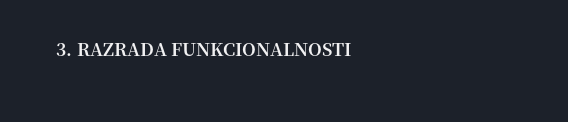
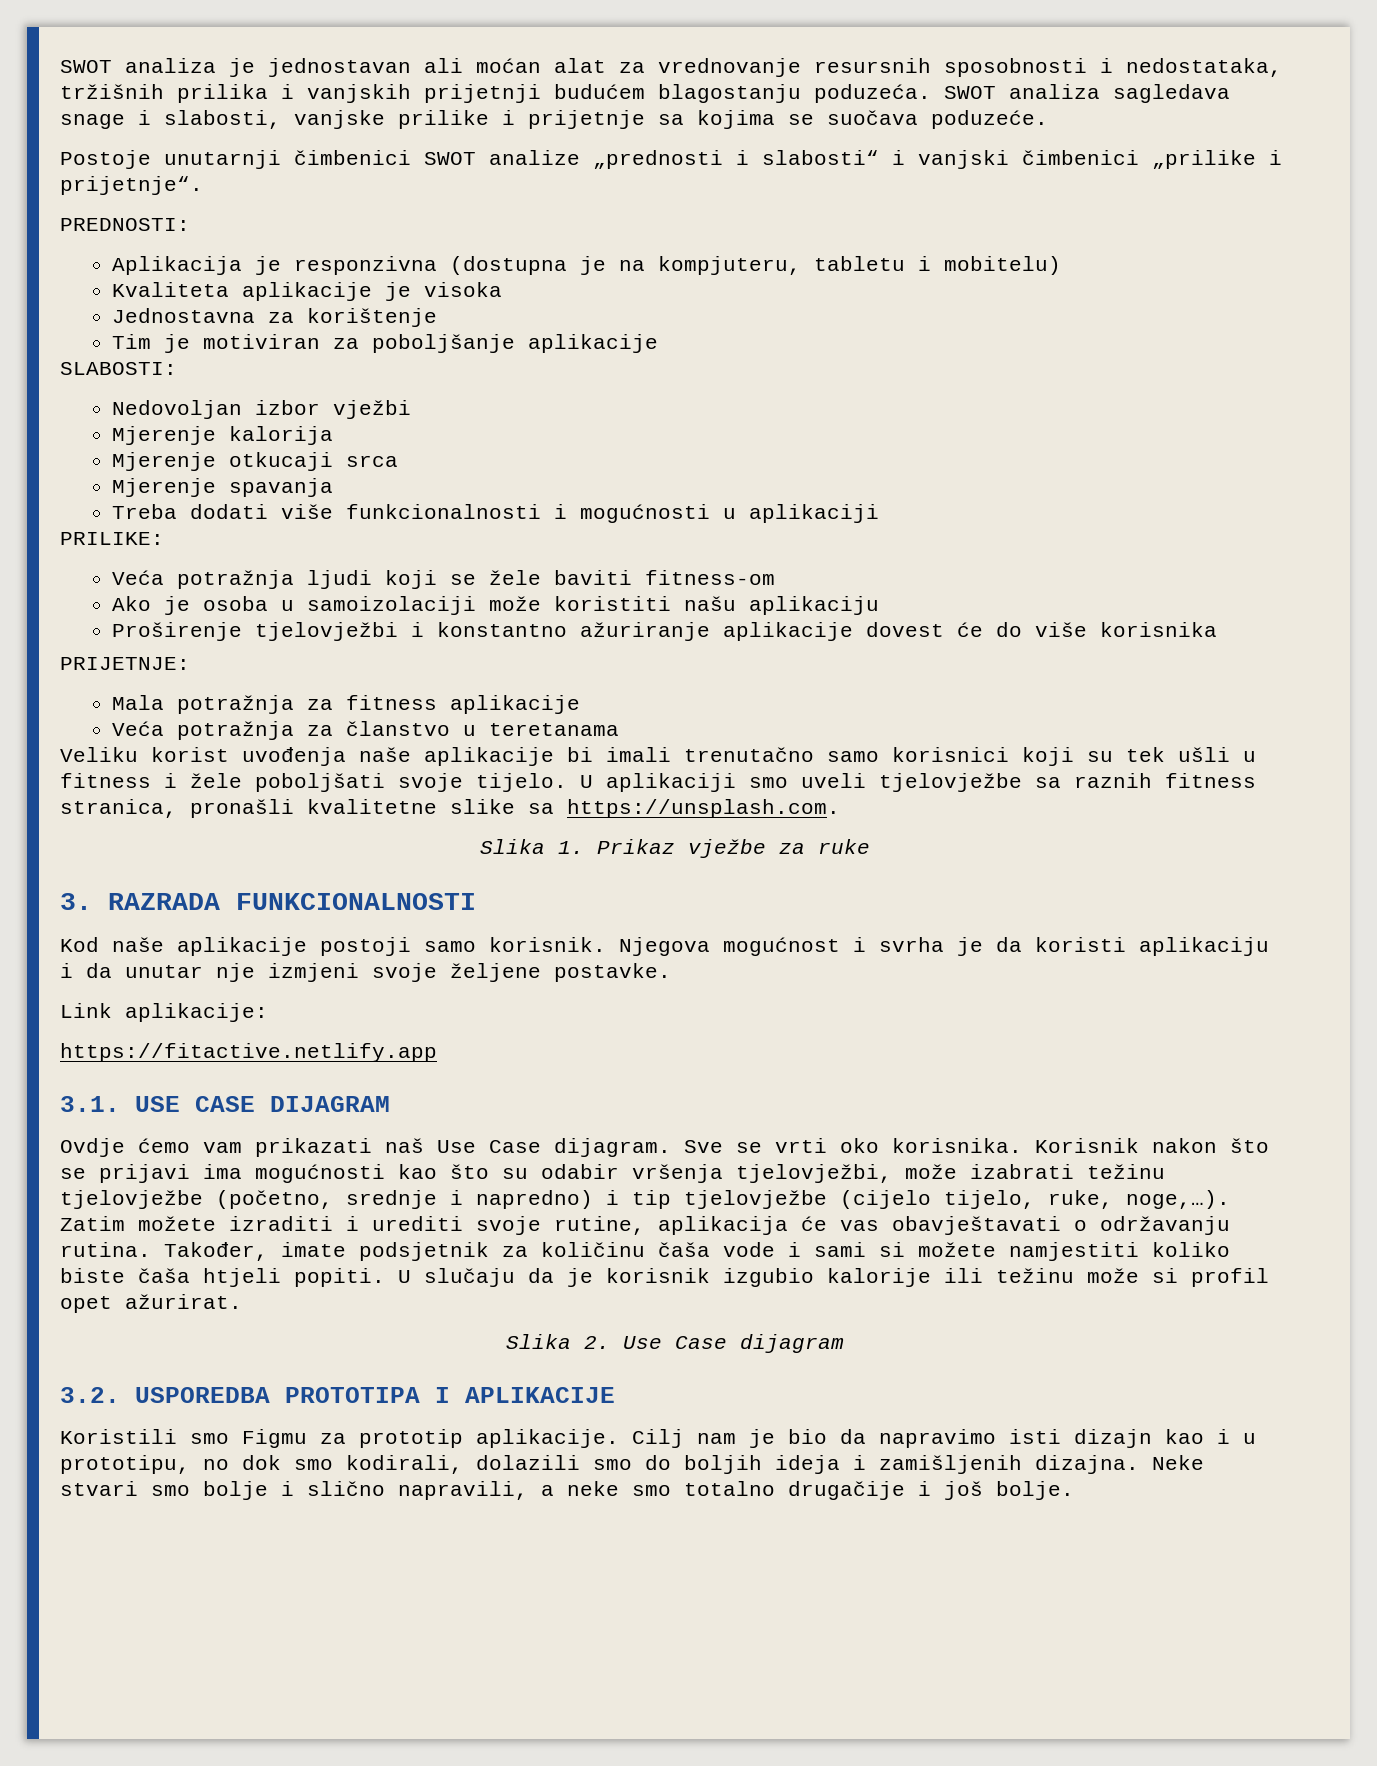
+ SWOT analiza je jednostavan ali moćan alat za vrednovanje resursnih sposobnosti i nedostataka, tržišnih prilika i vanjskih prijetnji budućem blagostanju poduzeća. SWOT analiza sagledava snage i slabosti, vanjske prilike i prijetnje sa kojima se suočava poduzeće.
+ Postoje unutarnji čimbenici SWOT analize „prednosti i slabosti“ i vanjski čimbenici „prilike i prijetnje“.
+ PREDNOSTI:
+ Aplikacija je responzivna (dostupna je na kompjuteru, tabletu i mobitelu)
+ Kvaliteta aplikacije je visoka
+ Jednostavna za korištenje
+ Tim je motiviran za poboljšanje aplikacije
+ SLABOSTI:
+ Nedovoljan izbor vježbi
+ Mjerenje kalorija
+ Mjerenje otkucaji srca
+ Mjerenje spavanja
+ Treba dodati više funkcionalnosti i mogućnosti u aplikaciji
+ PRILIKE:
+ Veća potražnja ljudi koji se žele baviti fitness-om
+ Ako je osoba u samoizolaciji može koristiti našu aplikaciju
+ Proširenje tjelovježbi i konstantno ažuriranje aplikacije dovest će do više korisnika
+ PRIJETNJE:
+ Mala potražnja za fitness aplikacije
+ Veća potražnja za članstvo u teretanama
+ Veliku korist uvođenja naše aplikacije bi imali trenutačno samo korisnici koji su tek ušli u fitness i žele poboljšati svoje tijelo. U aplikaciji smo uveli tjelovježbe sa raznih fitness stranica, pronašli kvalitetne slike sa https://unsplash.com.
+ Slika 1. Prikaz vježbe za ruke
  3. RAZRADA FUNKCIONALNOSTI
+ Kod naše aplikacije postoji samo korisnik. Njegova mogućnost i svrha je da koristi aplikaciju i da unutar nje izmjeni svoje željene postavke.
+ Link aplikacije:
+ https://fitactive.netlify.app
+ 3.1. USE CASE DIJAGRAM
+ Ovdje ćemo vam prikazati naš Use Case dijagram. Sve se vrti oko korisnika. Korisnik nakon što se prijavi ima mogućnosti kao što su odabir vršenja tjelovježbi, može izabrati težinu tjelovježbe (početno, srednje i napredno) i tip tjelovježbe (cijelo tijelo, ruke, noge,…). Zatim možete izraditi i urediti svoje rutine, aplikacija će vas obavještavati o održavanju rutina. Također, imate podsjetnik za količinu čaša vode i sami si možete namjestiti koliko biste čaša htjeli popiti. U slučaju da je korisnik izgubio kalorije ili težinu može si profil opet ažurirat.
+ Slika 2. Use Case dijagram
+ 3.2. USPOREDBA PROTOTIPA I APLIKACIJE
+ Koristili smo Figmu za prototip aplikacije. Cilj nam je bio da napravimo isti dizajn kao i u prototipu, no dok smo kodirali, dolazili smo do boljih ideja i zamišljenih dizajna. Neke stvari smo bolje i slično napravili, a neke smo totalno drugačije i još bolje.

